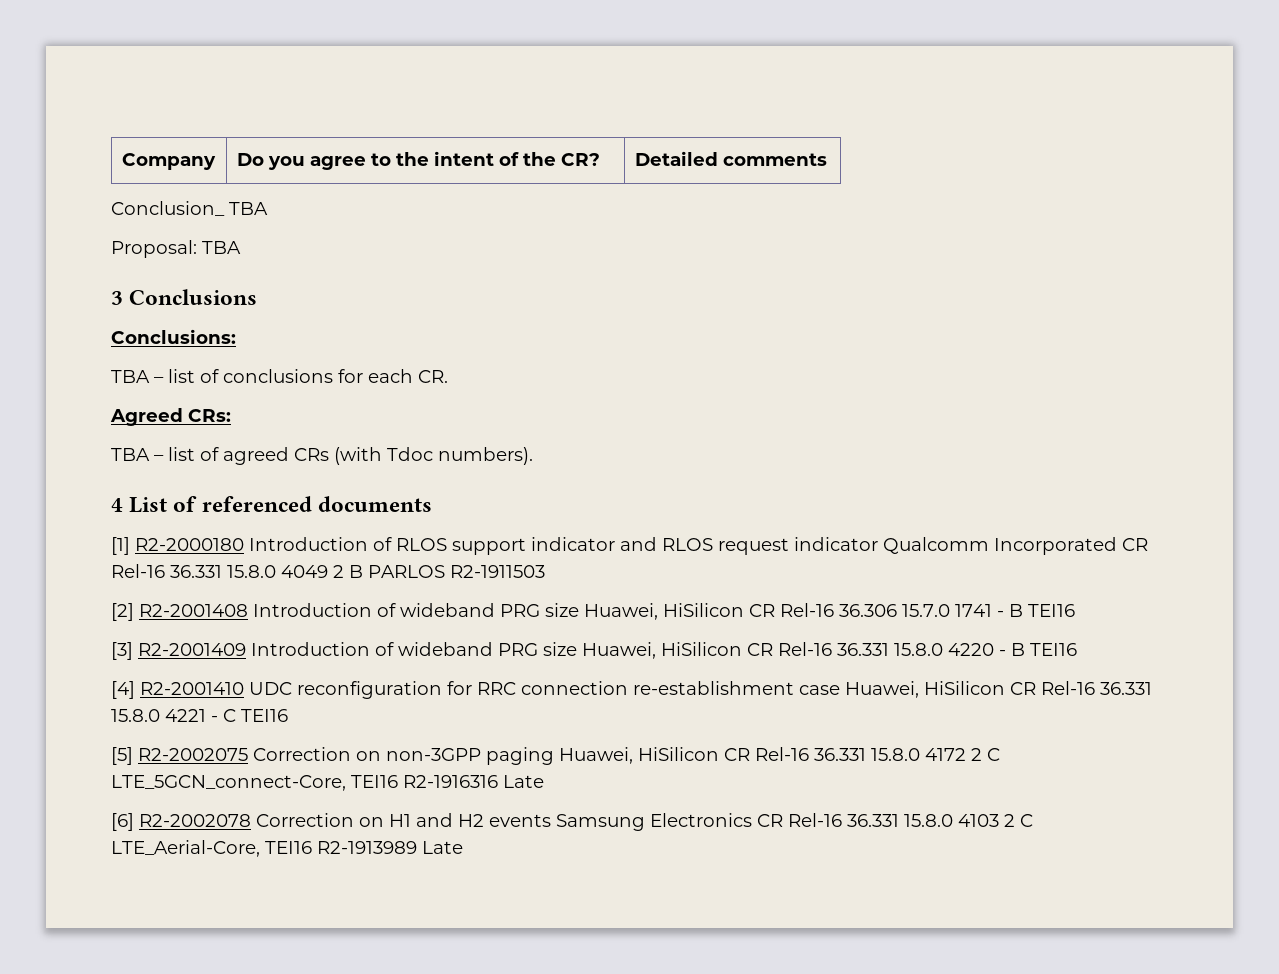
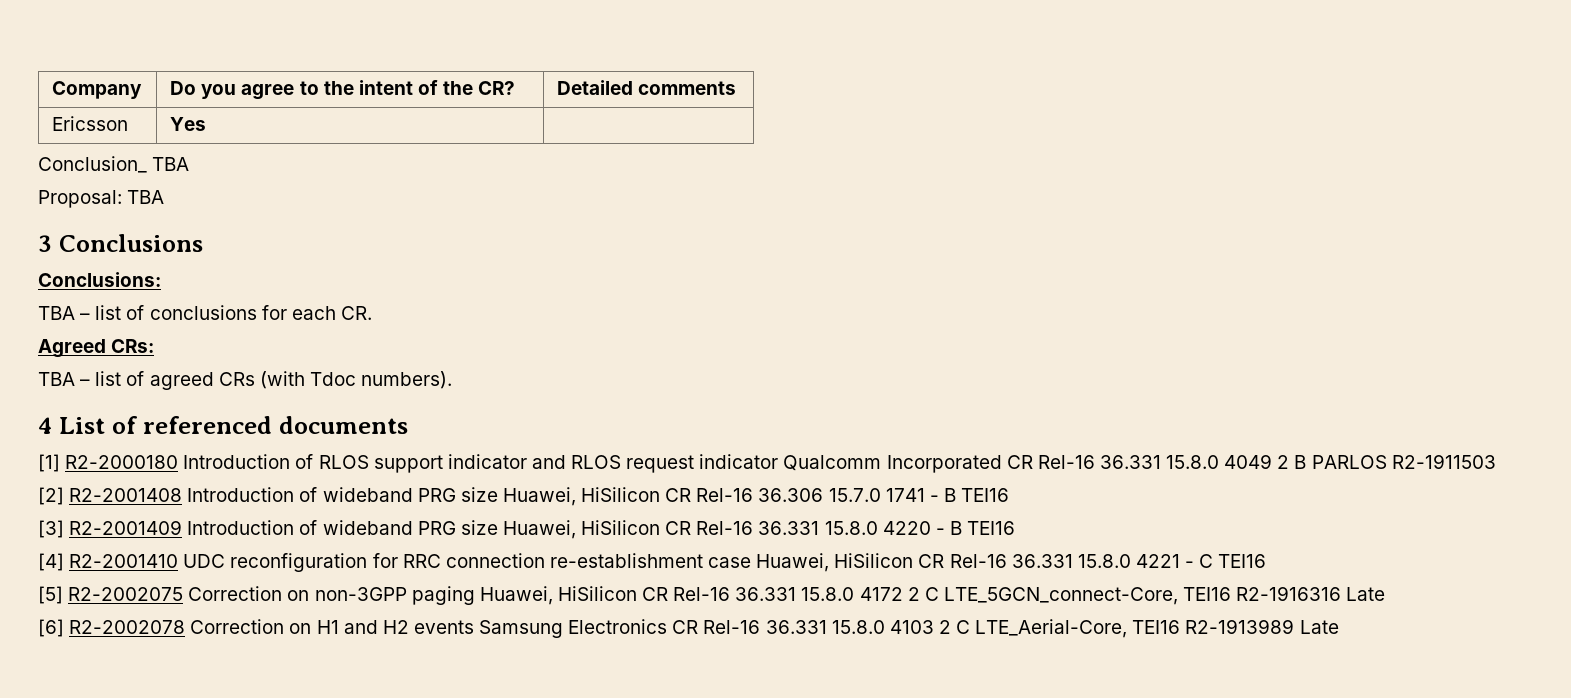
+ Ericsson | Yes |

